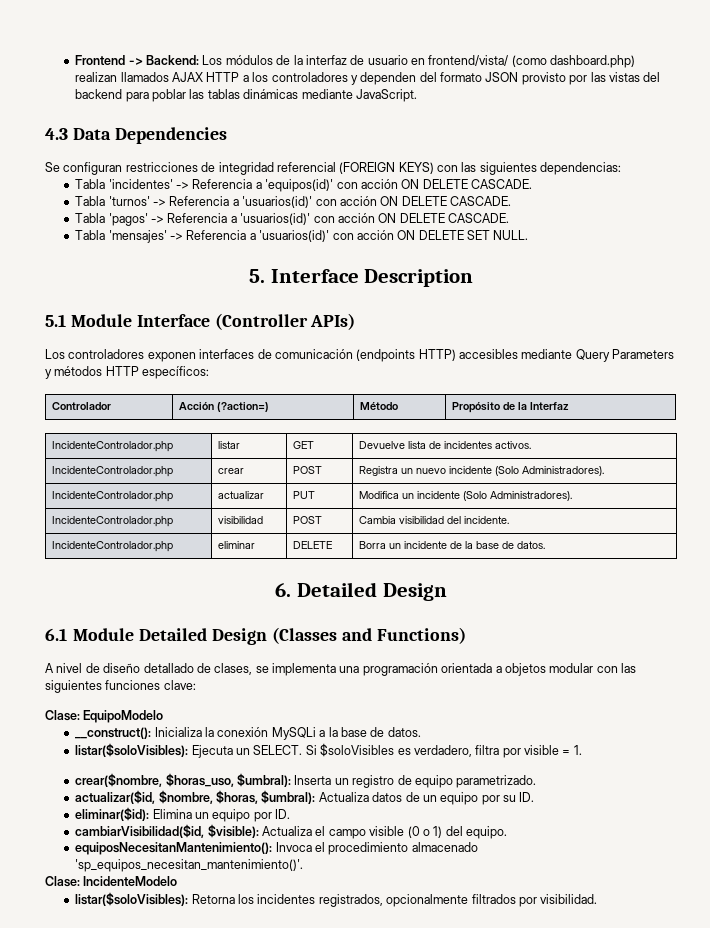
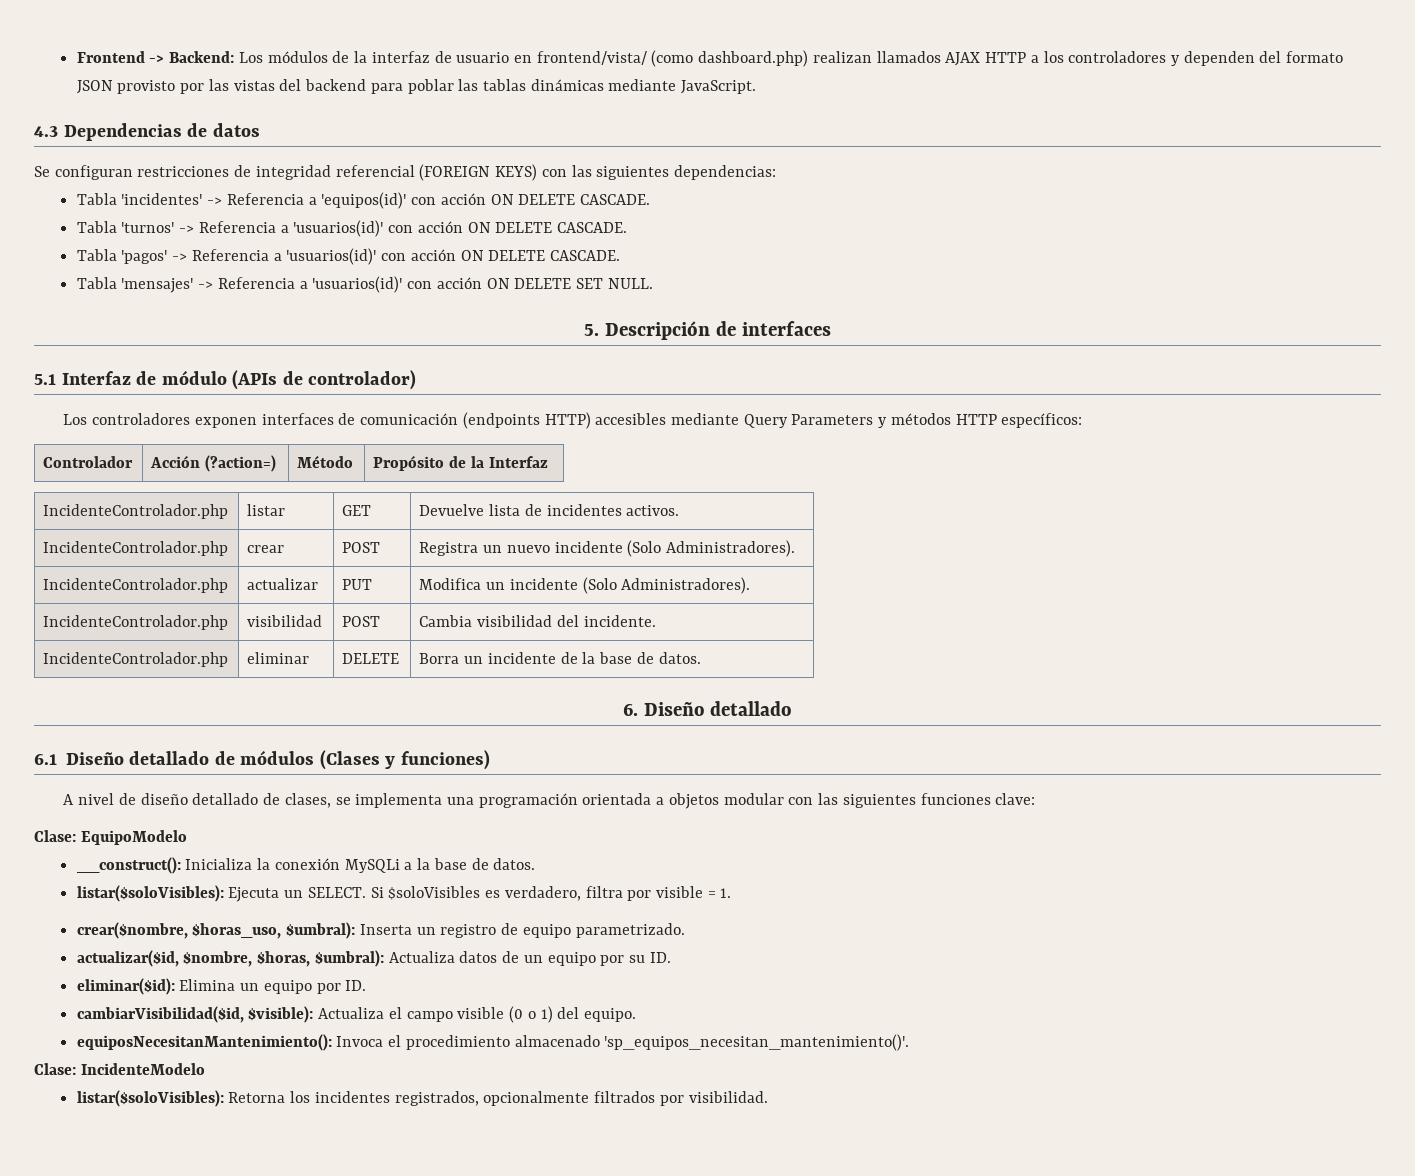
- 4.3 Data Dependencies
+ 4.3 Dependencias de datos
- 5. Interface Description
- 5.1 Module Interface (Controller APIs)
+ 5. Descripción de interfaces
+ 5.1 Interfaz de módulo (APIs de controlador)
- 6. Detailed Design
+ 6. Diseño detallado
- 6.1 Module Detailed Design (Classes and Functions)
+ 6.1 Diseño detallado de módulos (Clases y funciones)

